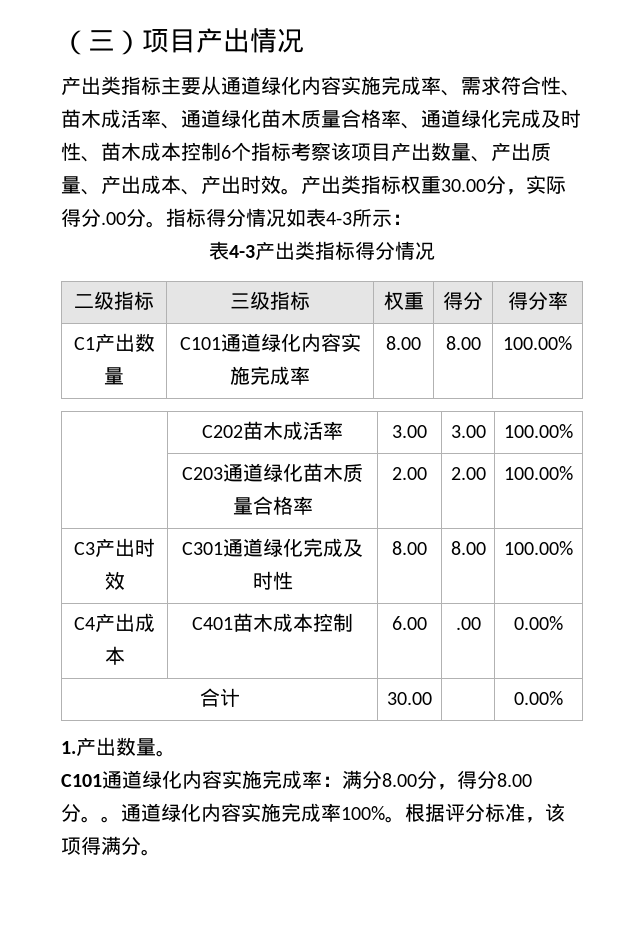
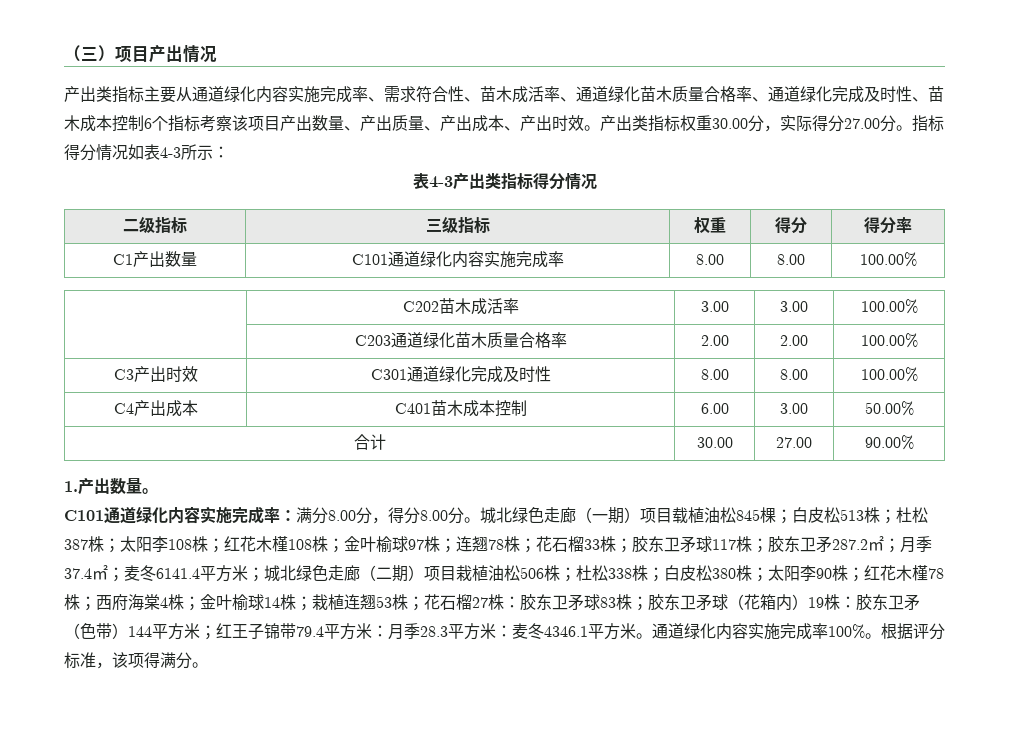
- 产出类指标权重30.00分，实际得分.00分。
+ 产出类指标权重30.00分，实际得分27.00分。
- C4产出成本 | C401苗木成本控制 | 6.00 | .00 | 0.00%
+ C4产出成本 | C401苗木成本控制 | 6.00 | 3.00 | 50.00%
- 合计 | 30.00 | | 0.00%
+ 合计 | 30.00 | 27.00 | 90.00%
- C101通道绿化内容实施完成率：满分8.00分，得分8.00分。。
+ C101通道绿化内容实施完成率：满分8.00分，得分8.00分。城北绿色走廊（一期）项目载植油松845棵；白皮松513株；杜松387株；太阳李108株；红花木槿108株；金叶榆球97株；连翘78株；花石榴33株；胶东卫矛球117株；胶东卫矛287.2㎡；月季37.4㎡；麦冬6141.4平方米；城北绿色走廊（二期）项目栽植油松506株；杜松338株；白皮松380株；太阳李90株；红花木槿78株；西府海棠4株；金叶榆球14株；栽植连翘53株；花石榴27株：胶东卫矛球83株；胶东卫矛球（花箱内）19株：胶东卫矛（色带）144平方米；红王子锦带79.4平方米：月季28.3平方米：麦冬4346.1平方米。

